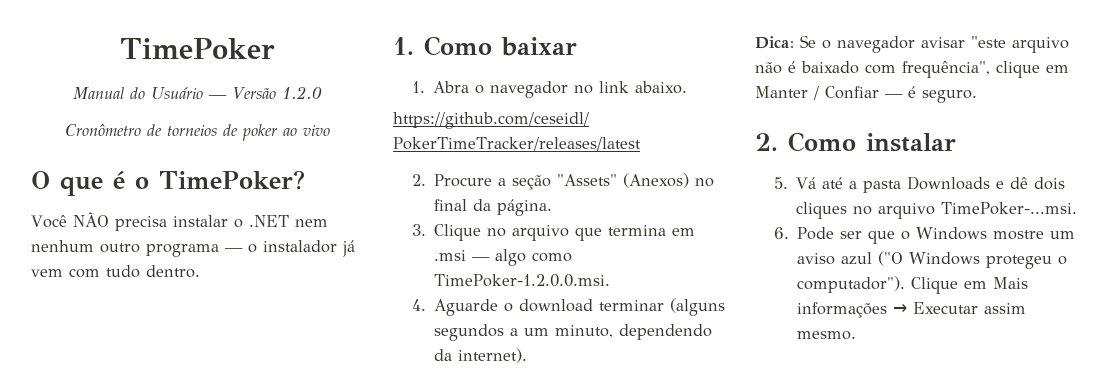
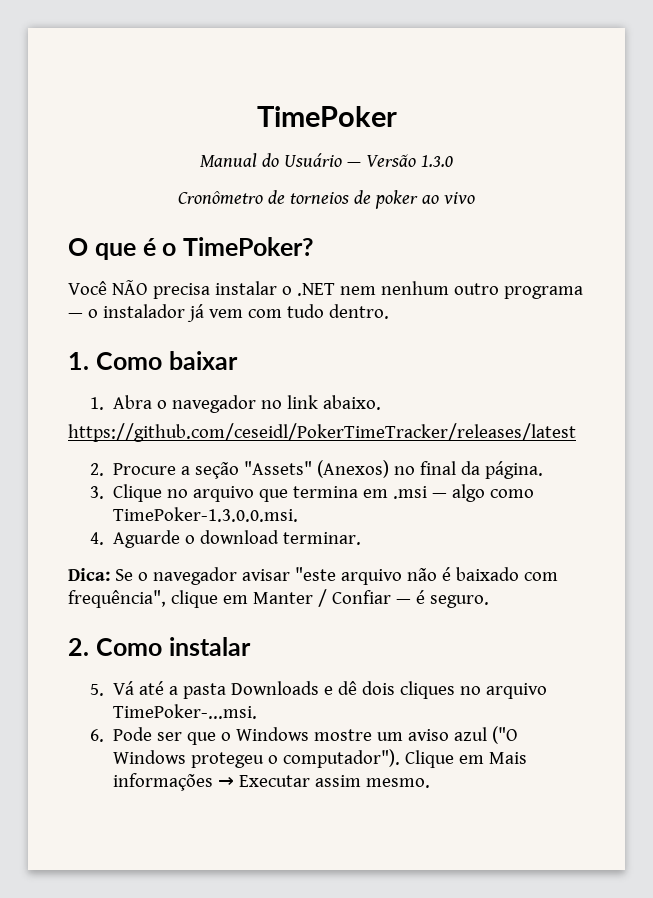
- Manual do Usuário — Versão 1.2.0
+ Manual do Usuário — Versão 1.3.0
- 3. Clique no arquivo que termina em .msi — algo como TimePoker-1.2.0.0.msi.
+ 3. Clique no arquivo que termina em .msi — algo como TimePoker-1.3.0.0.msi.
- 4. Aguarde o download terminar (alguns segundos a um minuto, dependendo da internet).
+ 4. Aguarde o download terminar.

